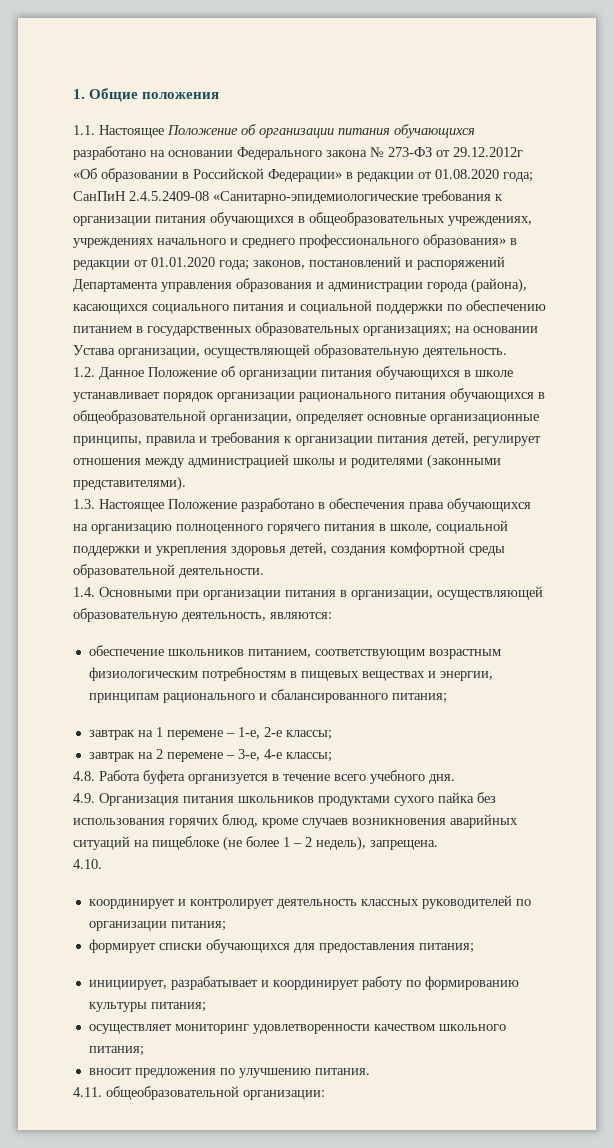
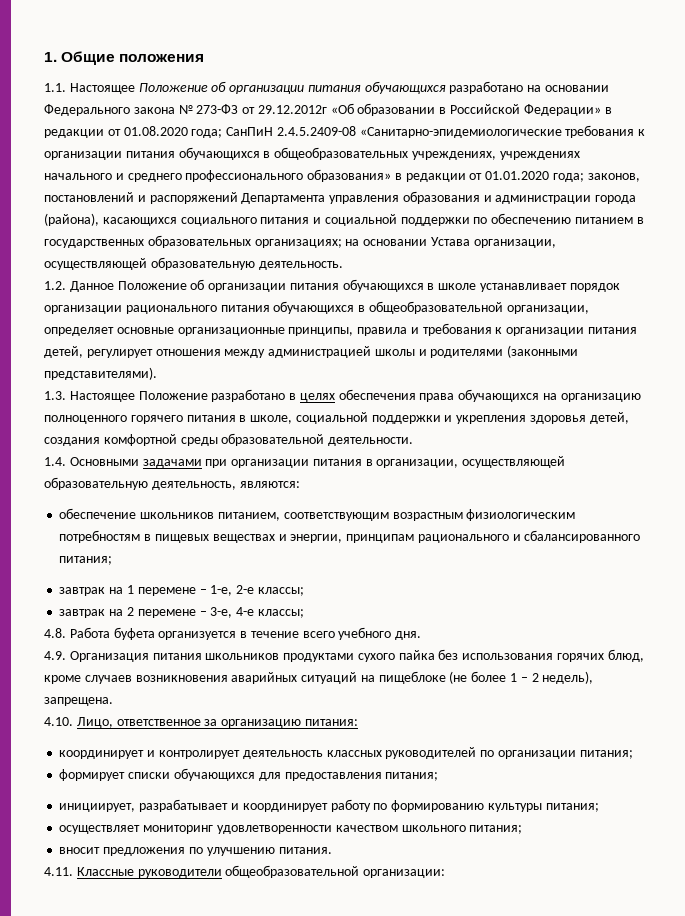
- 1.3. Настоящее Положение разработано в обеспечения права обучающихся на организацию полноценного горячего питания в школе, социальной поддержки и укрепления здоровья детей, создания комфортной среды образовательной деятельности.
+ 1.3. Настоящее Положение разработано в целях обеспечения права обучающихся на организацию полноценного горячего питания в школе, социальной поддержки и укрепления здоровья детей, создания комфортной среды образовательной деятельности.
- 1.4. Основными при организации питания в организации, осуществляющей образовательную деятельность, являются:
+ 1.4. Основными задачами при организации питания в организации, осуществляющей образовательную деятельность, являются:
- 4.10.
+ 4.10. Лицо, ответственное за организацию питания:
- 4.11. общеобразовательной организации:
+ 4.11. Классные руководители общеобразовательной организации:

